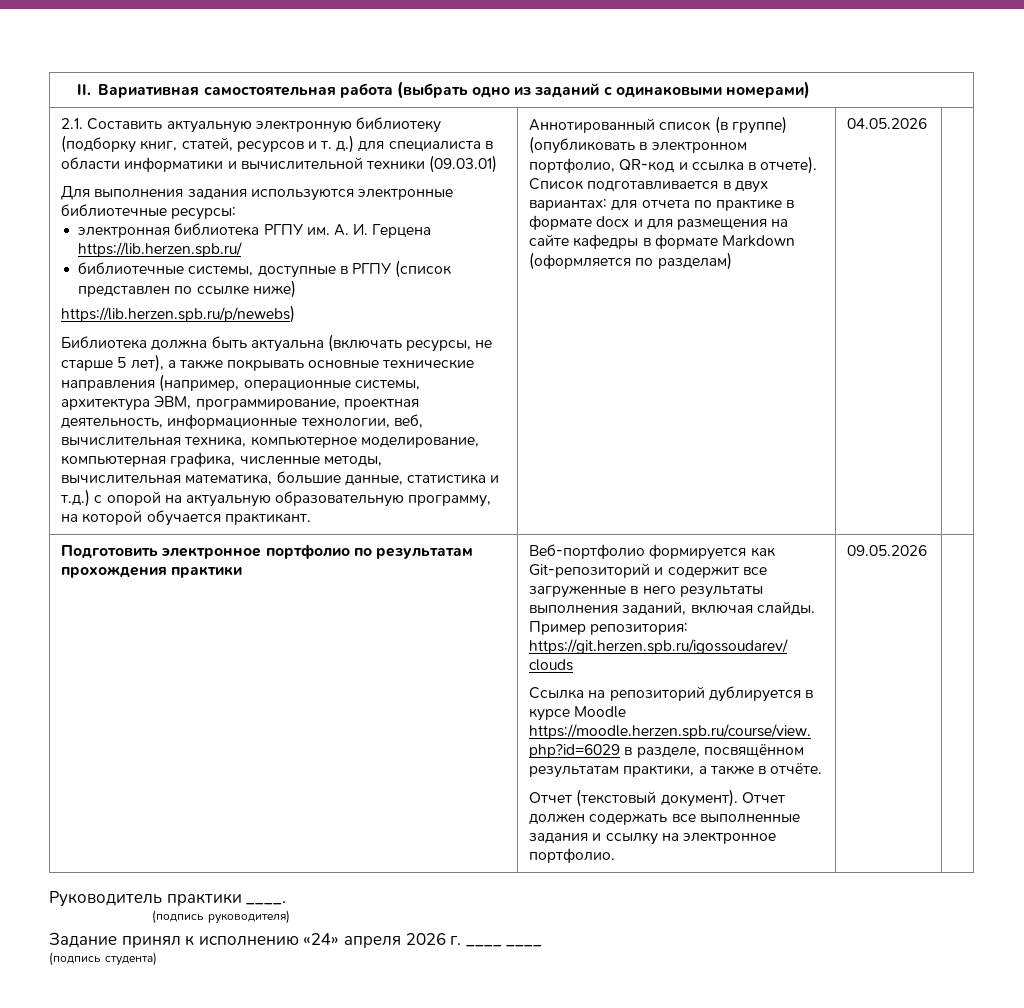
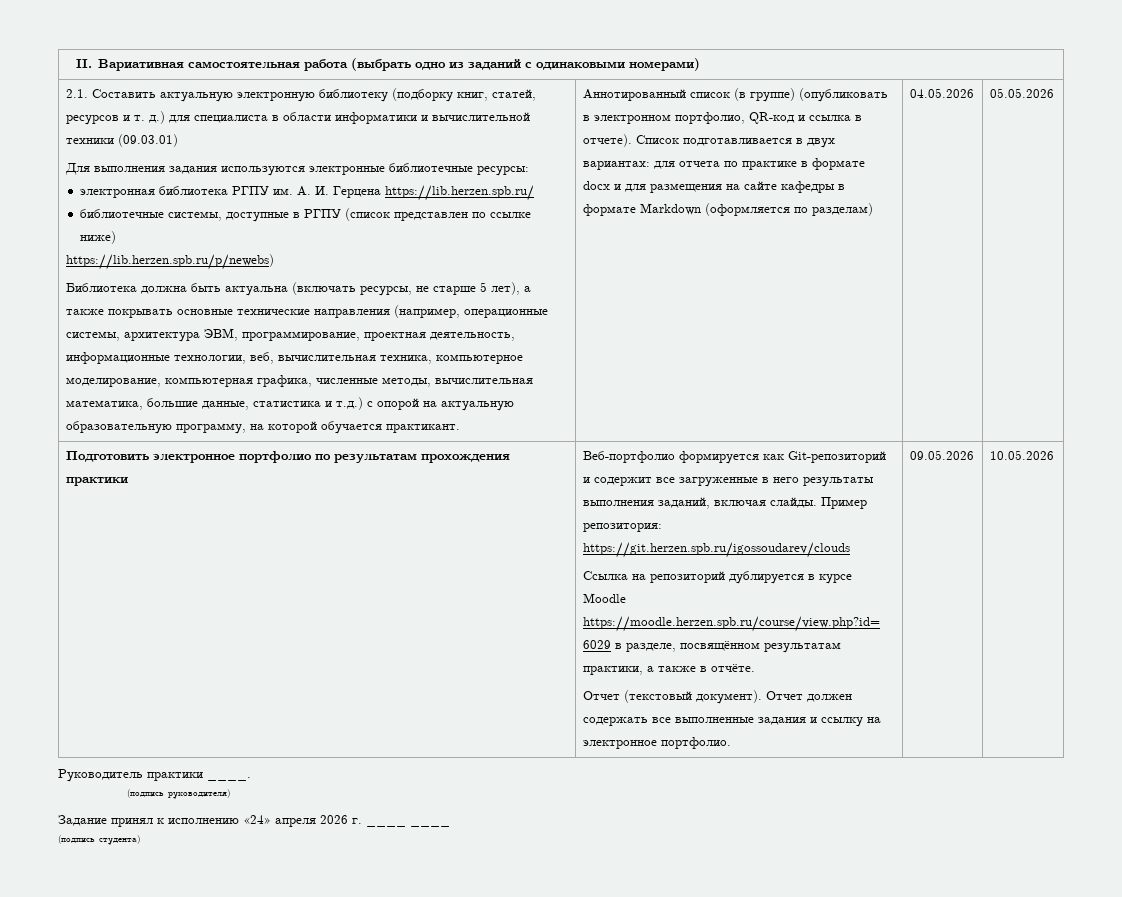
+ 05.05.2026
+ 10.05.2026

